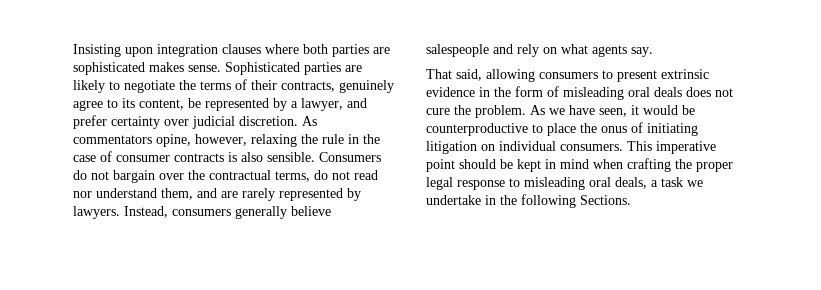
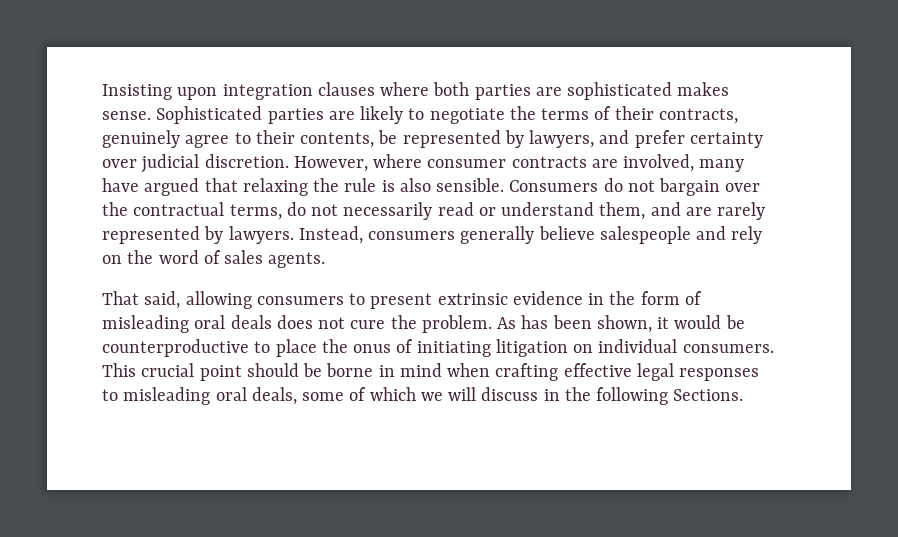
- Sophisticated parties are likely to negotiate the terms of their contracts, genuinely agree to its content, be represented by a lawyer, and prefer certainty over judicial discretion.
+ Sophisticated parties are likely to negotiate the terms of their contracts, genuinely agree to their contents, be represented by lawyers, and prefer certainty over judicial discretion.
- As commentators opine, however, relaxing the rule in the case of consumer contracts is also sensible.
+ However, where consumer contracts are involved, many have argued that relaxing the rule is also sensible.
- Consumers do not bargain over the contractual terms, do not read nor understand them, and are rarely represented by lawyers.
+ Consumers do not bargain over the contractual terms, do not necessarily read or understand them, and are rarely represented by lawyers.
- Instead, consumers generally believe salespeople and rely on what agents say.
+ Instead, consumers generally believe salespeople and rely on the word of sales agents.
- As we have seen, it would be counterproductive to place the onus of initiating litigation on individual consumers.
+ As has been shown, it would be counterproductive to place the onus of initiating litigation on individual consumers.
- This imperative point should be kept in mind when crafting the proper legal response to misleading oral deals, a task we undertake in the following Sections.
+ This crucial point should be borne in mind when crafting effective legal responses to misleading oral deals, some of which we will discuss in the following Sections.

